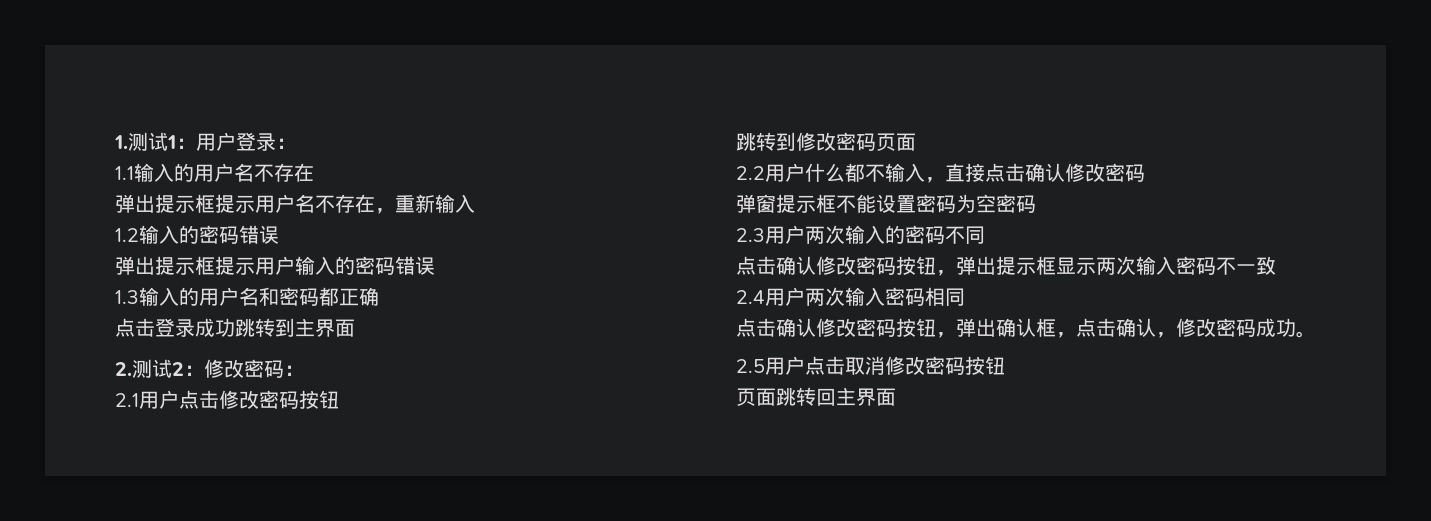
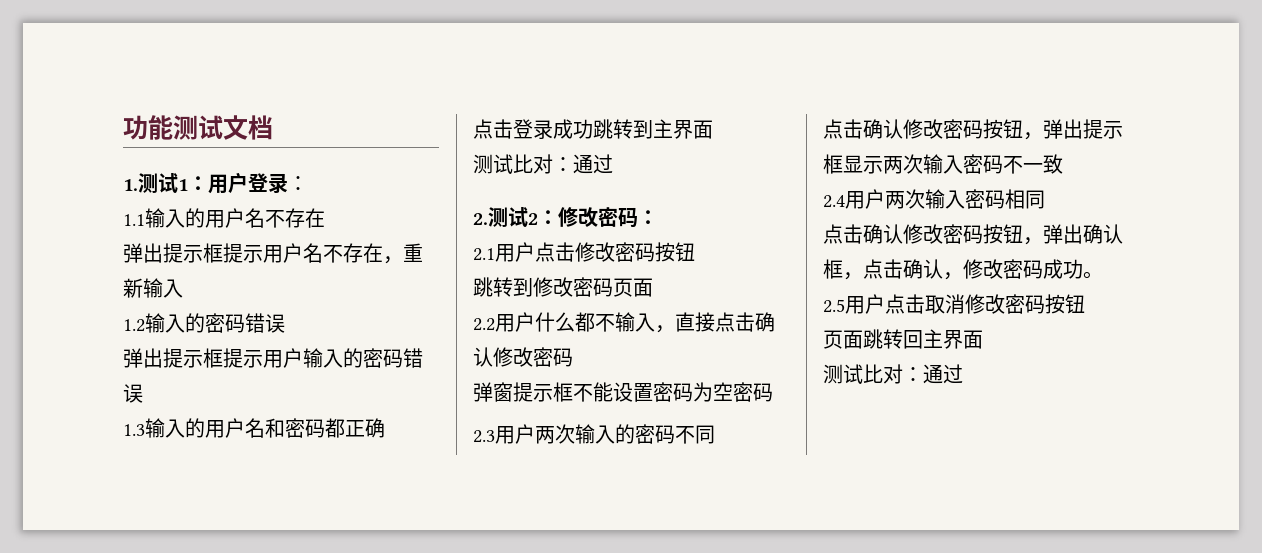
+ 功能测试文档
  点击登录成功跳转到主界面
+ 测试比对：通过
  页面跳转回主界面
+ 测试比对：通过

